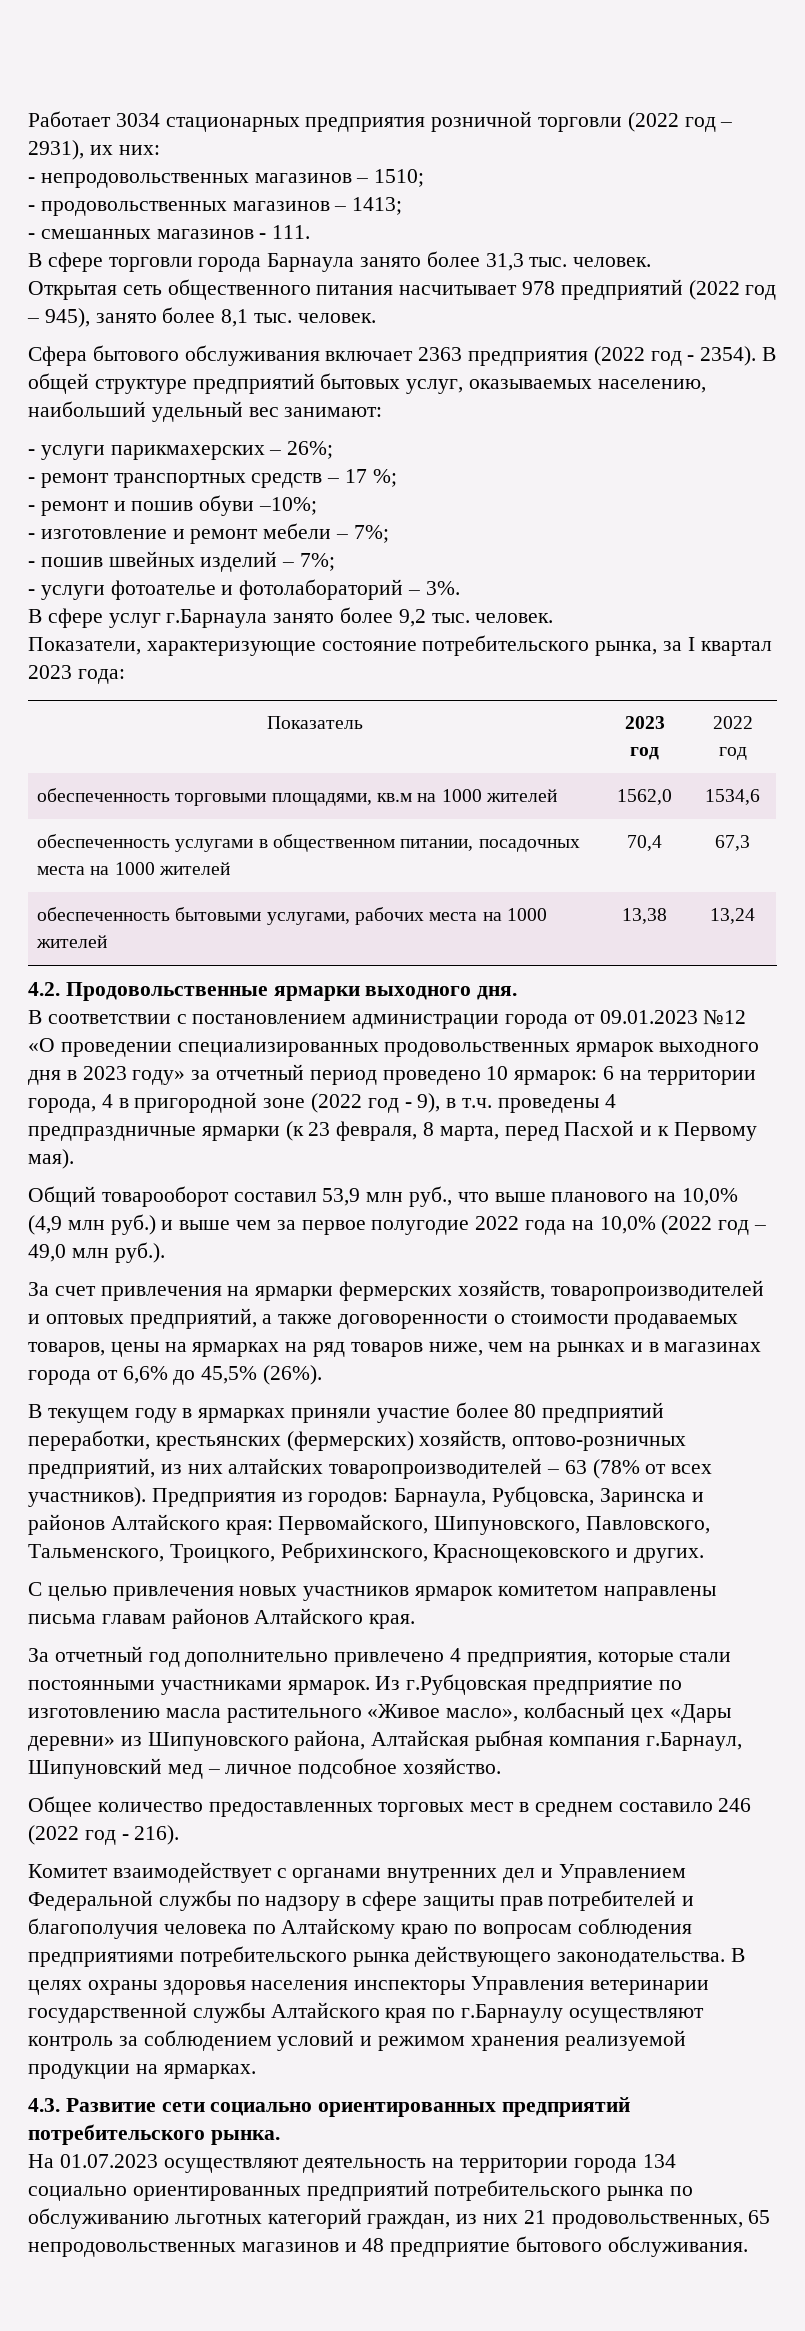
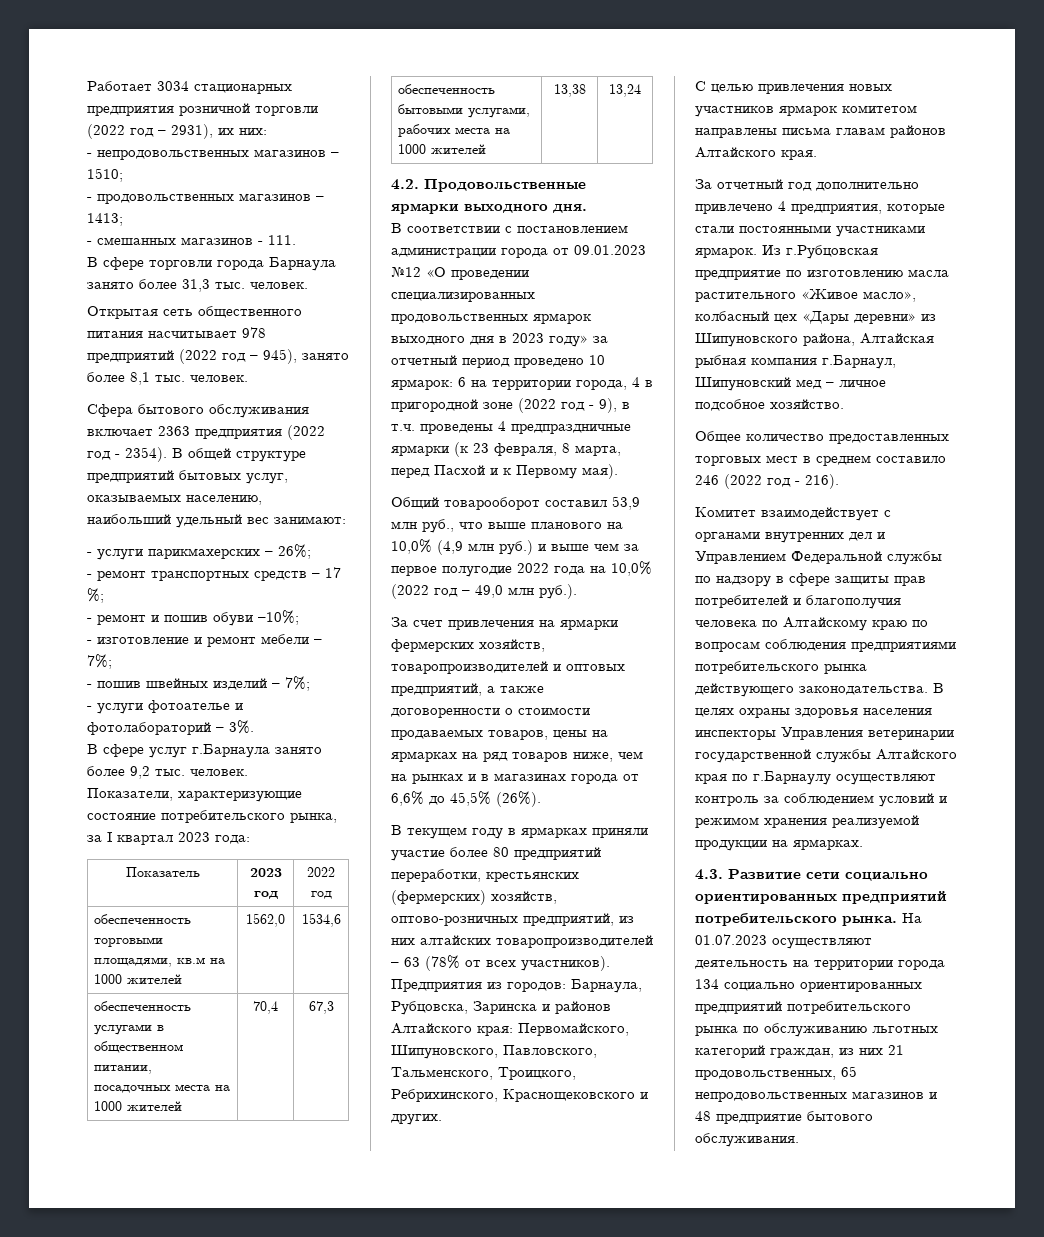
- 4.3. Развитие сети социально ориентированных предприятий потребительского рынка.
- На 01.07.2023 осуществляют деятельность на территории города 134 социально ориентированных предприятий потребительского рынка по обслуживанию льготных категорий граждан, из них 21 продовольственных, 65 непродовольственных магазинов и 48 предприятие бытового обслуживания.
+ 4.3. Развитие сети социально ориентированных предприятий потребительского рынка. На 01.07.2023 осуществляют деятельность на территории города 134 социально ориентированных предприятий потребительского рынка по обслуживанию льготных категорий граждан, из них 21 продовольственных, 65 непродовольственных магазинов и 48 предприятие бытового обслуживания.

